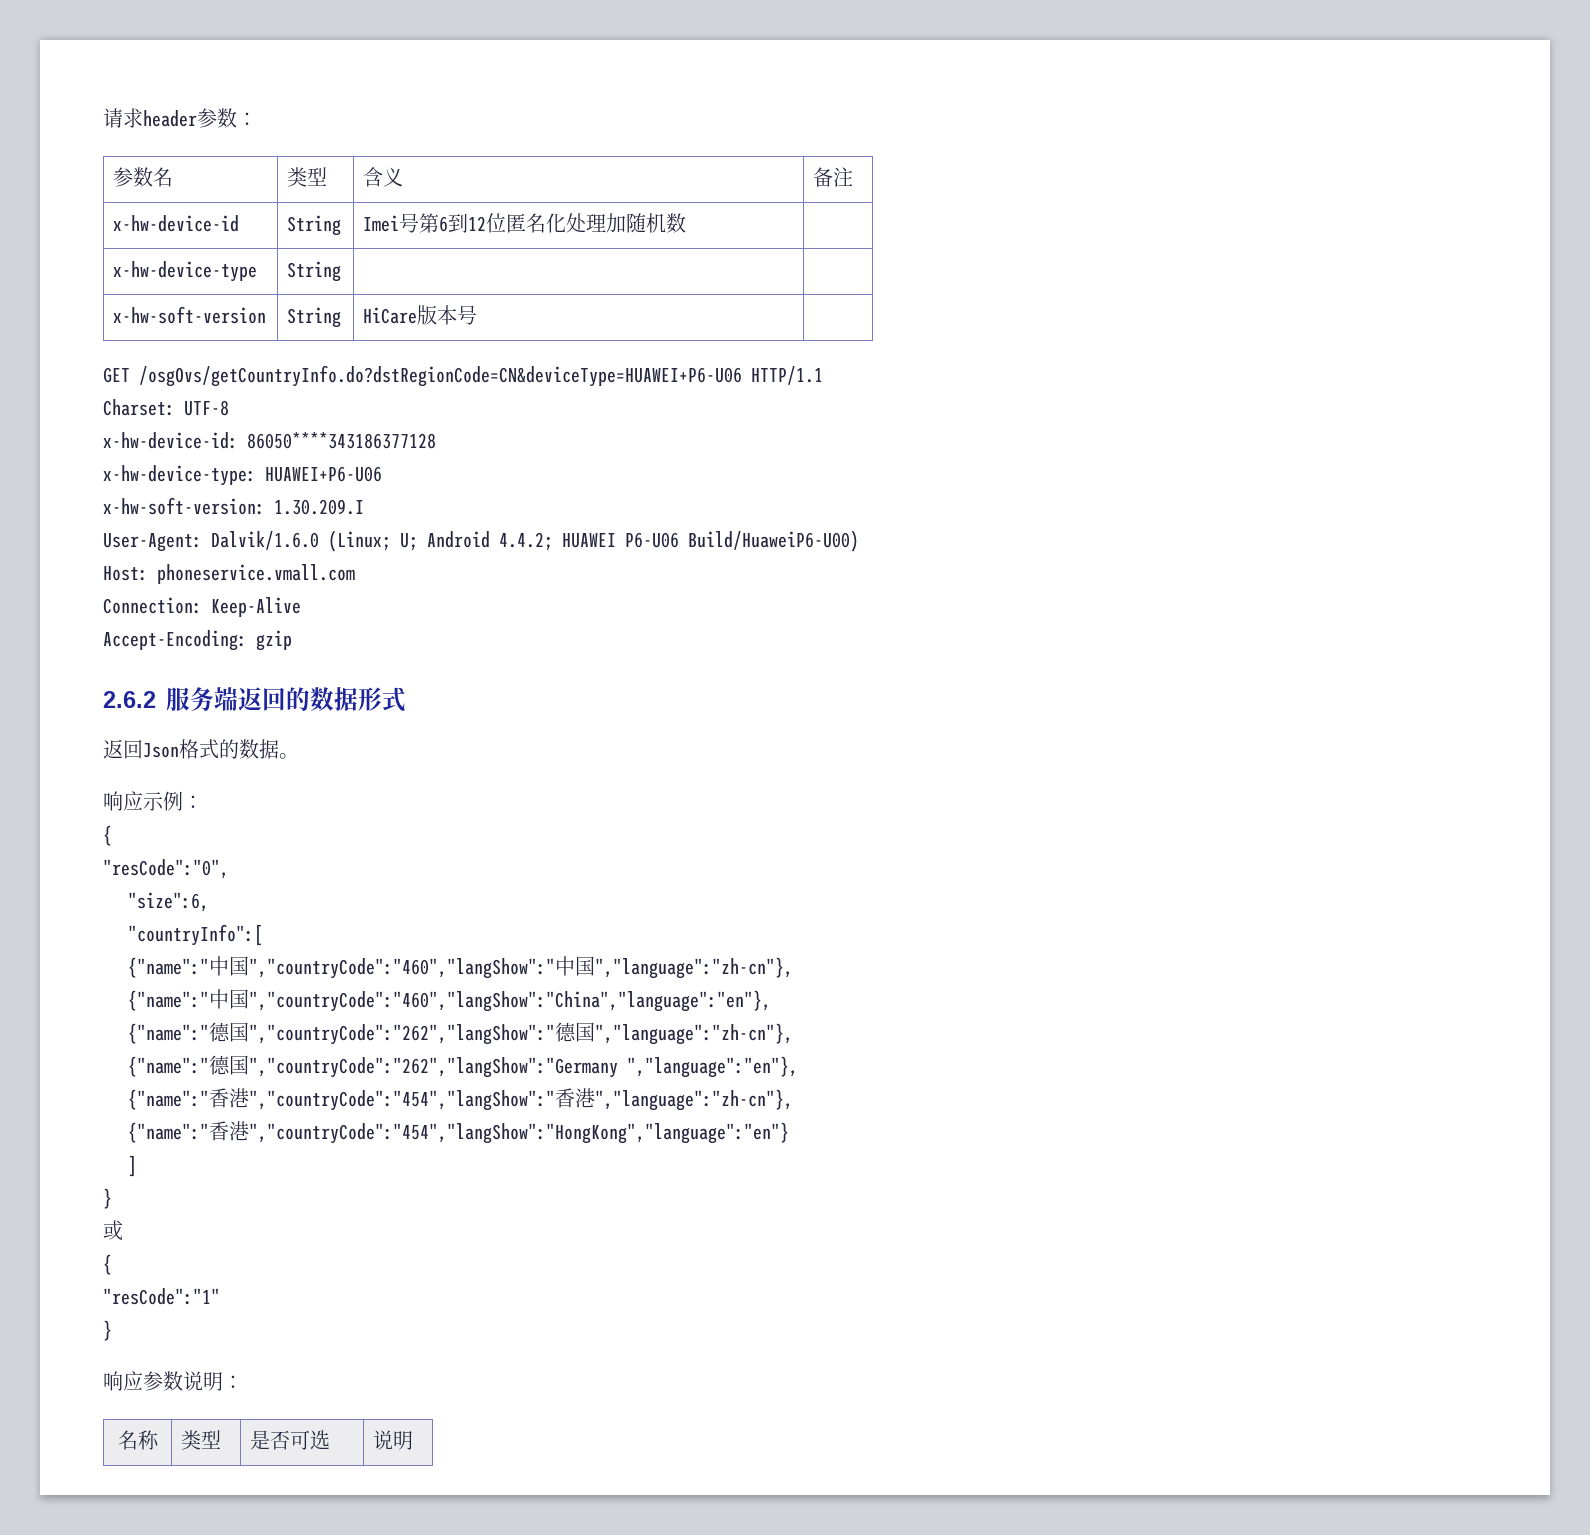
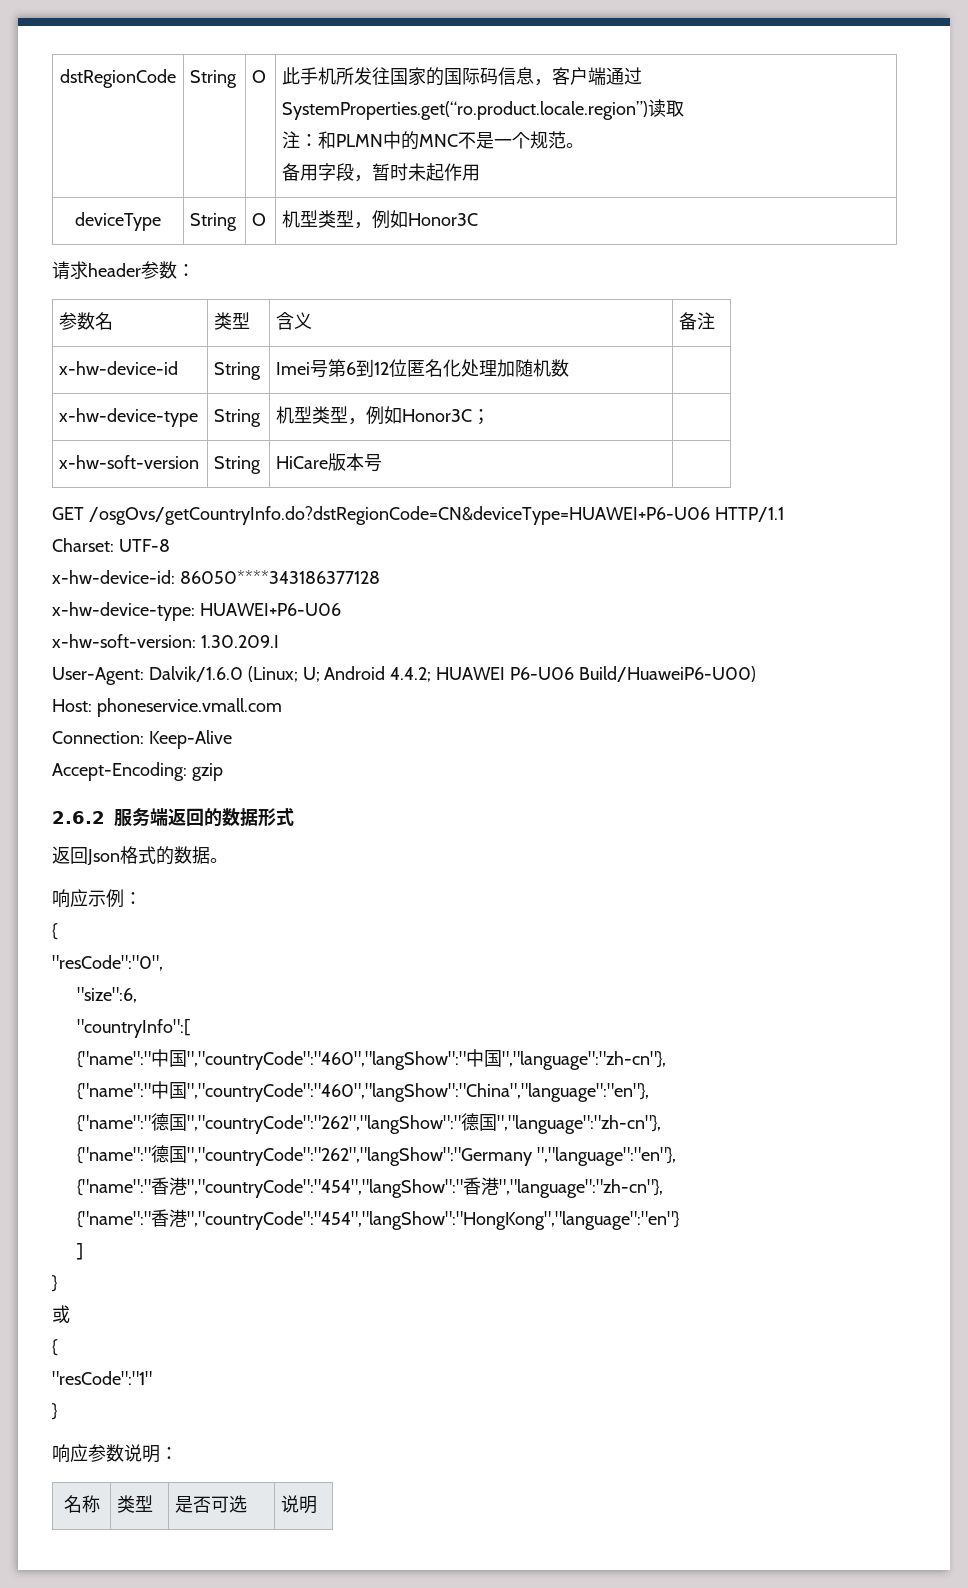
+ dstRegionCode | String | O | 此手机所发往国家的国际码信息，客户端通过SystemProperties.get(“ro.product.locale.region”)读取
+ 注：和PLMN中的MNC不是一个规范。
+ 备用字段，暂时未起作用
+ deviceType | String | O | 机型类型，例如Honor3C
- x-hw-device-type | String | |
+ x-hw-device-type | String | 机型类型，例如Honor3C； |

